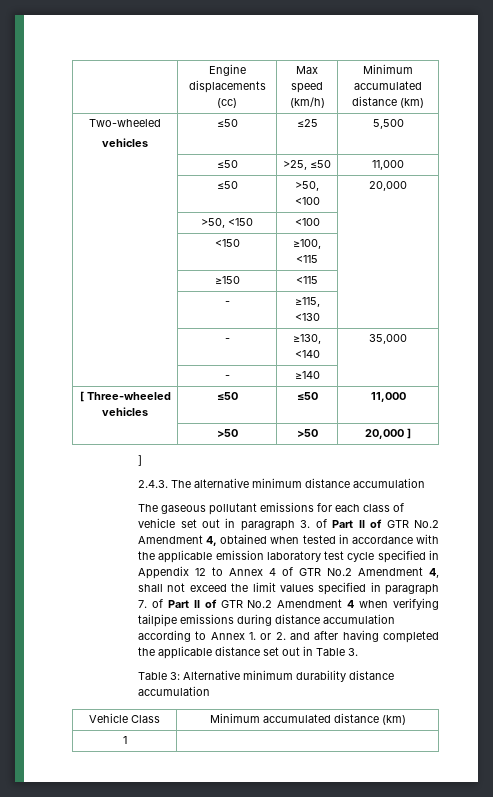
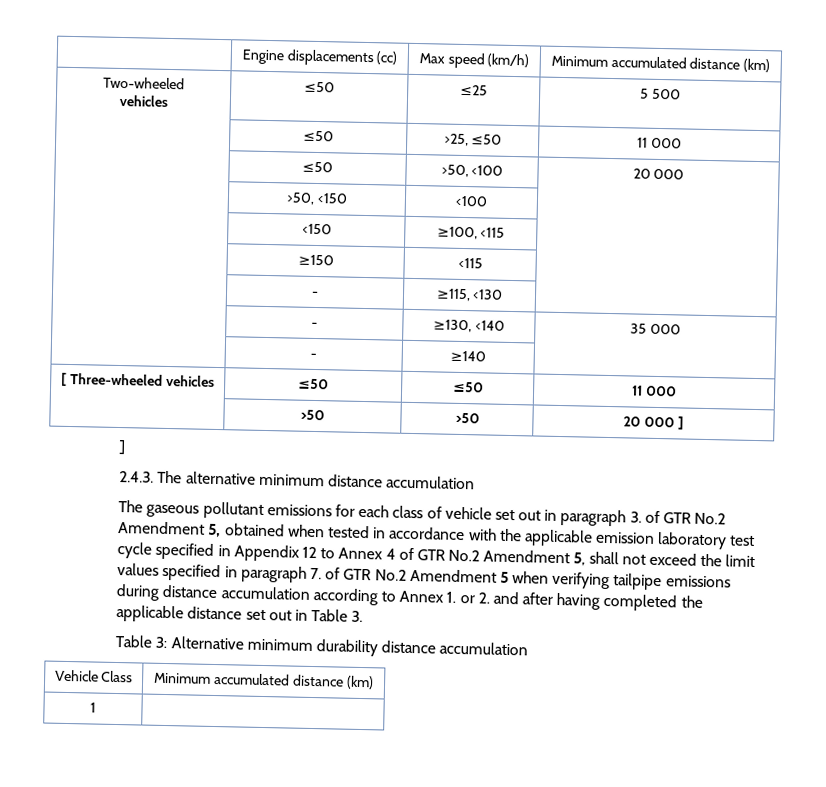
  Two-wheeled
- vehicles | ≤50 | ≤25 | 5,500
+ vehicles | ≤50 | ≤25 | 5 500
- | ≤50 | >25, ≤50 | 11,000
+ | ≤50 | >25, ≤50 | 11 000
- | ≤50 | >50, <100 | 20,000
+ | ≤50 | >50, <100 | 20 000
- | - | ≥130, <140 | 35,000
+ | - | ≥130, <140 | 35 000
- [ Three-wheeled vehicles | ≤50 | ≤50 | 11,000
+ [ Three-wheeled vehicles | ≤50 | ≤50 | 11 000
- | >50 | >50 | 20,000 ]
+ | >50 | >50 | 20 000 ]
- The gaseous pollutant emissions for each class of vehicle set out in paragraph 3. of Part II of GTR No.2 Amendment 4, obtained when tested in accordance with the applicable emission laboratory test cycle specified in Appendix 12 to Annex 4 of GTR No.2 Amendment 4, shall not exceed the limit values specified in paragraph 7. of Part II of GTR No.2 Amendment 4 when verifying tailpipe emissions during distance accumulation according to Annex 1. or 2. and after having completed the applicable distance set out in Table 3.
+ The gaseous pollutant emissions for each class of vehicle set out in paragraph 3. of GTR No.2 Amendment 5, obtained when tested in accordance with the applicable emission laboratory test cycle specified in Appendix 12 to Annex 4 of GTR No.2 Amendment 5, shall not exceed the limit values specified in paragraph 7. of GTR No.2 Amendment 5 when verifying tailpipe emissions during distance accumulation according to Annex 1. or 2. and after having completed the applicable distance set out in Table 3.

